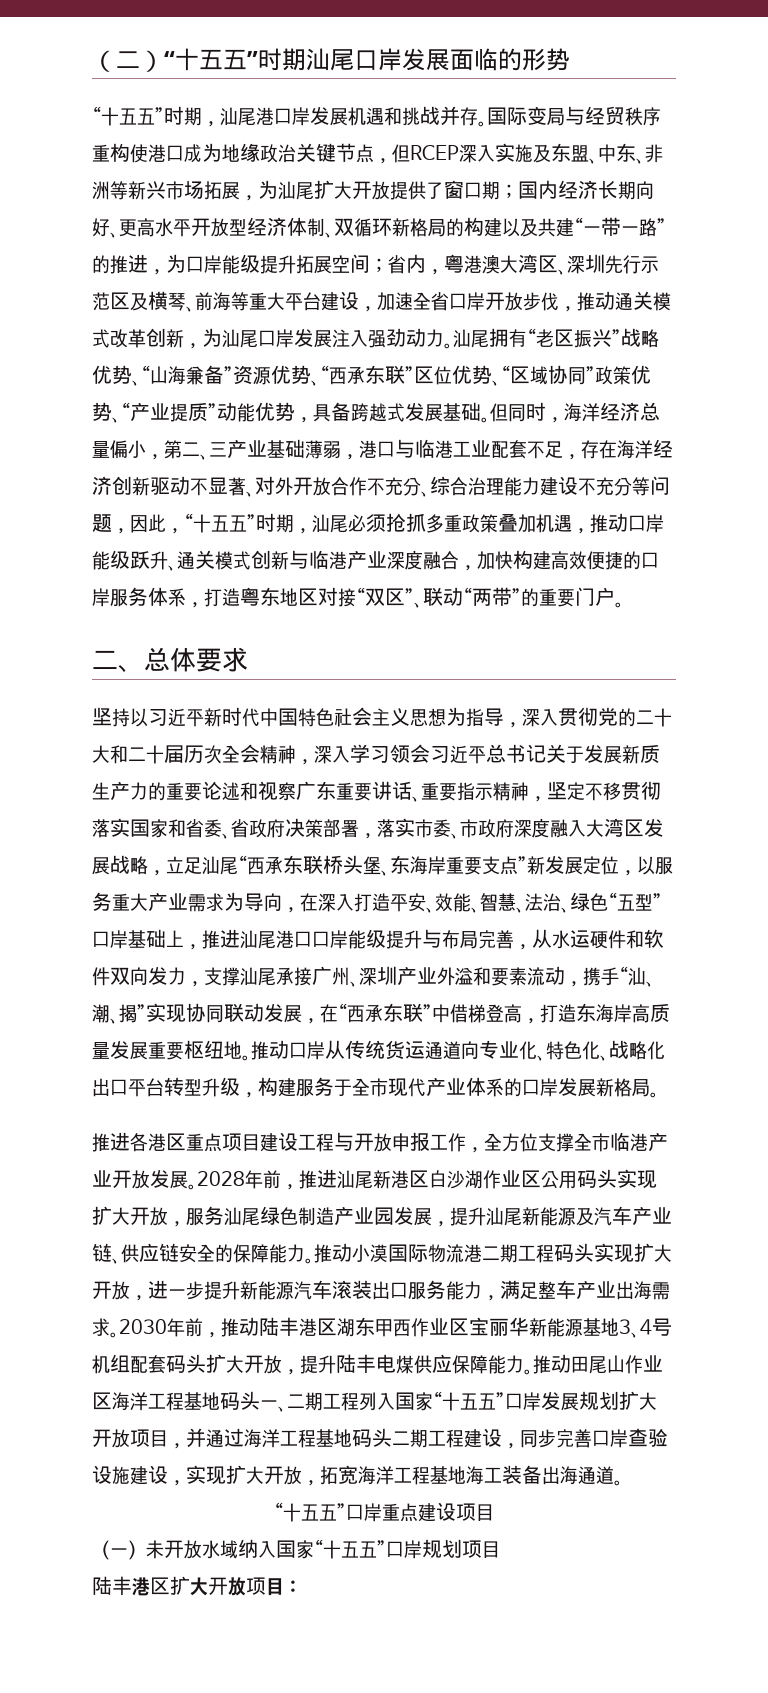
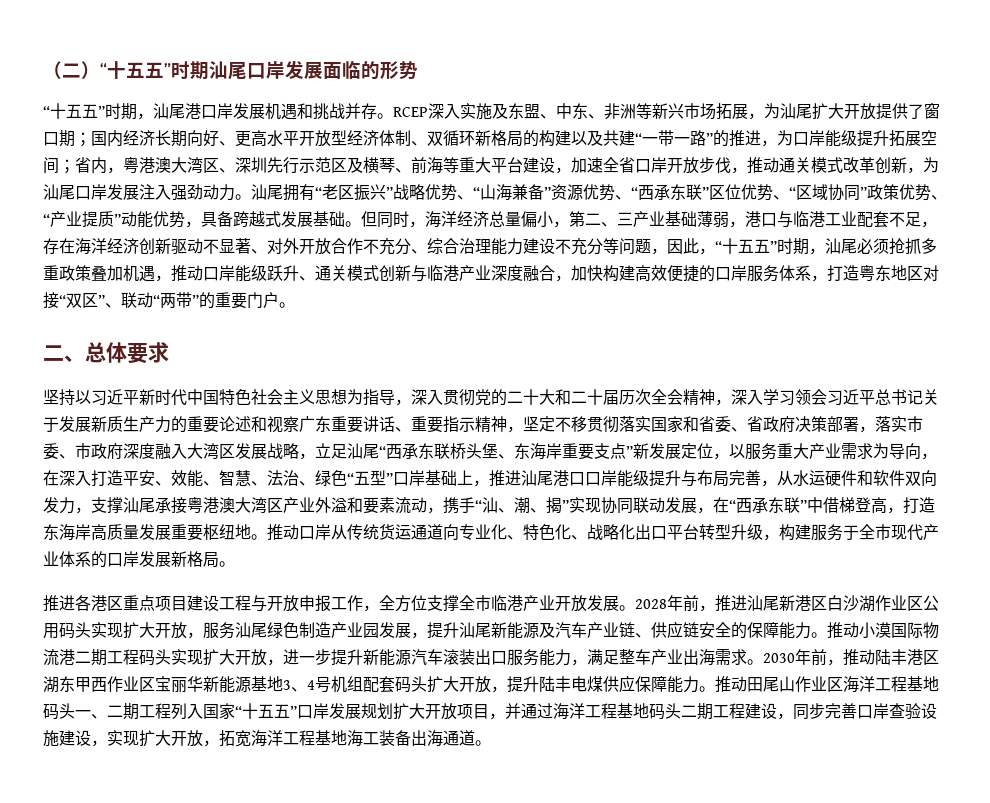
- 国际变局与经贸秩序重构使港口成为地缘政治关键节点，但RCEP深入实施及东盟、中东、非洲等新兴市场拓展，为汕尾扩大开放提供了窗口期；
+ RCEP深入实施及东盟、中东、非洲等新兴市场拓展，为汕尾扩大开放提供了窗口期；
- 坚持以习近平新时代中国特色社会主义思想为指导，深入贯彻党的二十大和二十届历次全会精神，深入学习领会习近平总书记关于发展新质生产力的重要论述和视察广东重要讲话、重要指示精神，坚定不移贯彻落实国家和省委、省政府决策部署，落实市委、市政府深度融入大湾区发展战略，立足汕尾“西承东联桥头堡、东海岸重要支点”新发展定位，以服务重大产业需求为导向，在深入打造平安、效能、智慧、法治、绿色“五型”口岸基础上，推进汕尾港口口岸能级提升与布局完善，从水运硬件和软件双向发力，支撑汕尾承接广州、深圳产业外溢和要素流动，携手“汕、潮、揭”实现协同联动发展，在“西承东联”中借梯登高，打造东海岸高质量发展重要枢纽地。
+ 坚持以习近平新时代中国特色社会主义思想为指导，深入贯彻党的二十大和二十届历次全会精神，深入学习领会习近平总书记关于发展新质生产力的重要论述和视察广东重要讲话、重要指示精神，坚定不移贯彻落实国家和省委、省政府决策部署，落实市委、市政府深度融入大湾区发展战略，立足汕尾“西承东联桥头堡、东海岸重要支点”新发展定位，以服务重大产业需求为导向，在深入打造平安、效能、智慧、法治、绿色“五型”口岸基础上，推进汕尾港口口岸能级提升与布局完善，从水运硬件和软件双向发力，支撑汕尾承接粤港澳大湾区产业外溢和要素流动，携手“汕、潮、揭”实现协同联动发展，在“西承东联”中借梯登高，打造东海岸高质量发展重要枢纽地。
- “十五五”口岸重点建设项目
- （一）未开放水域纳入国家“十五五”口岸规划项目
- 陆丰港区扩大开放项目：

